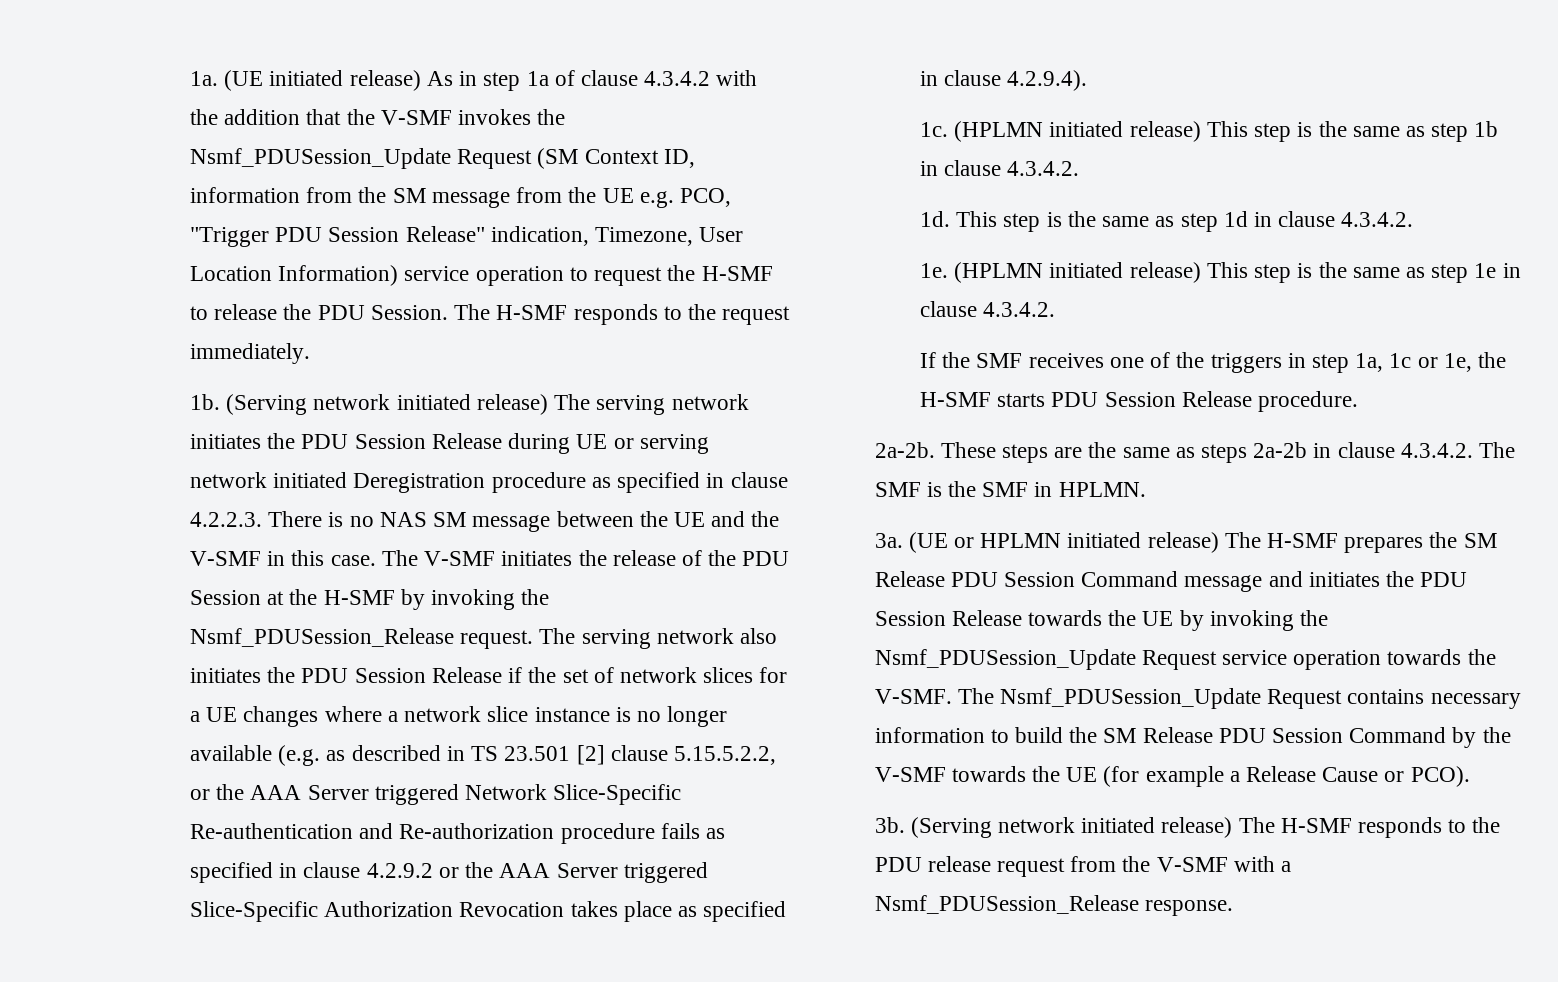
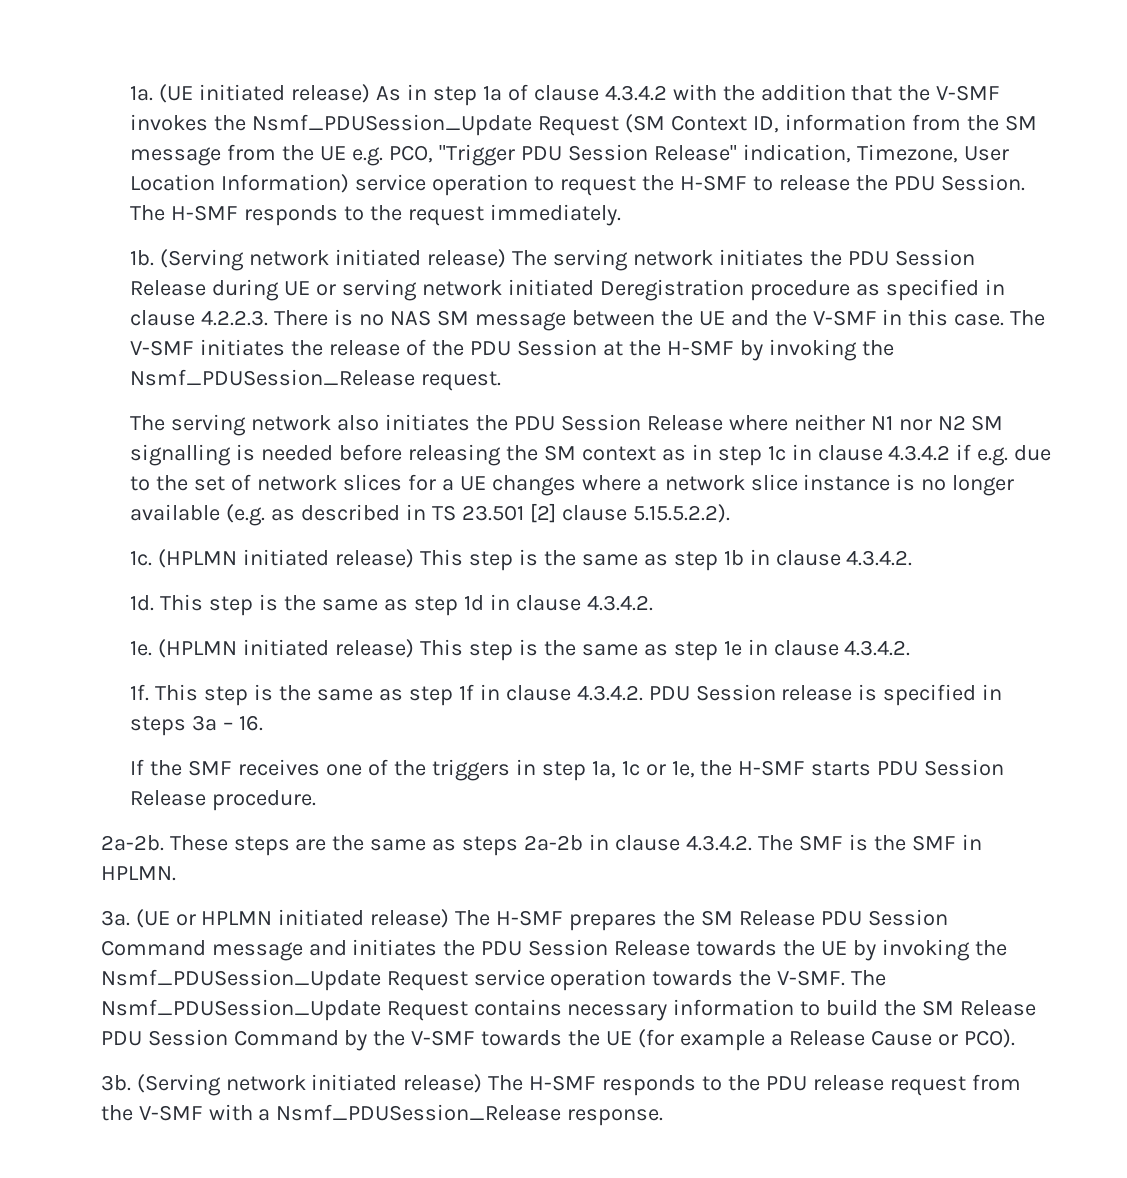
- The V-SMF initiates the release of the PDU Session at the H-SMF by invoking the Nsmf_PDUSession_Release request. The serving network also initiates the PDU Session Release if the set of network slices for a UE changes where a network slice instance is no longer available (e.g. as described in TS 23.501 [2] clause 5.15.5.2.2, or the AAA Server triggered Network Slice-Specific Re-authentication and Re-authorization procedure fails as specified in clause 4.2.9.2 or the AAA Server triggered Slice-Specific Authorization Revocation takes place as specified in clause 4.2.9.4).
+ The V-SMF initiates the release of the PDU Session at the H-SMF by invoking the Nsmf_PDUSession_Release request.
+ The serving network also initiates the PDU Session Release where neither N1 nor N2 SM signalling is needed before releasing the SM context as in step 1c in clause 4.3.4.2 if e.g. due to the set of network slices for a UE changes where a network slice instance is no longer available (e.g. as described in TS 23.501 [2] clause 5.15.5.2.2).
+ 1f. This step is the same as step 1f in clause 4.3.4.2. PDU Session release is specified in steps 3a – 16.

